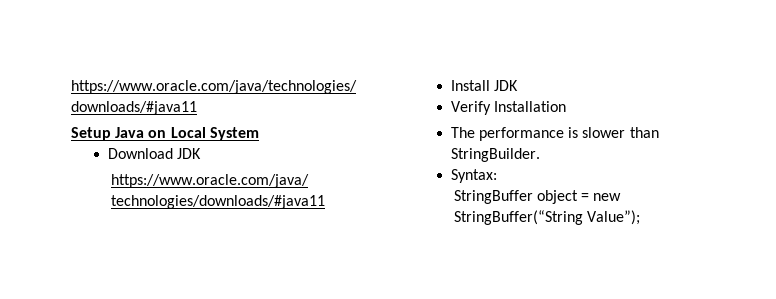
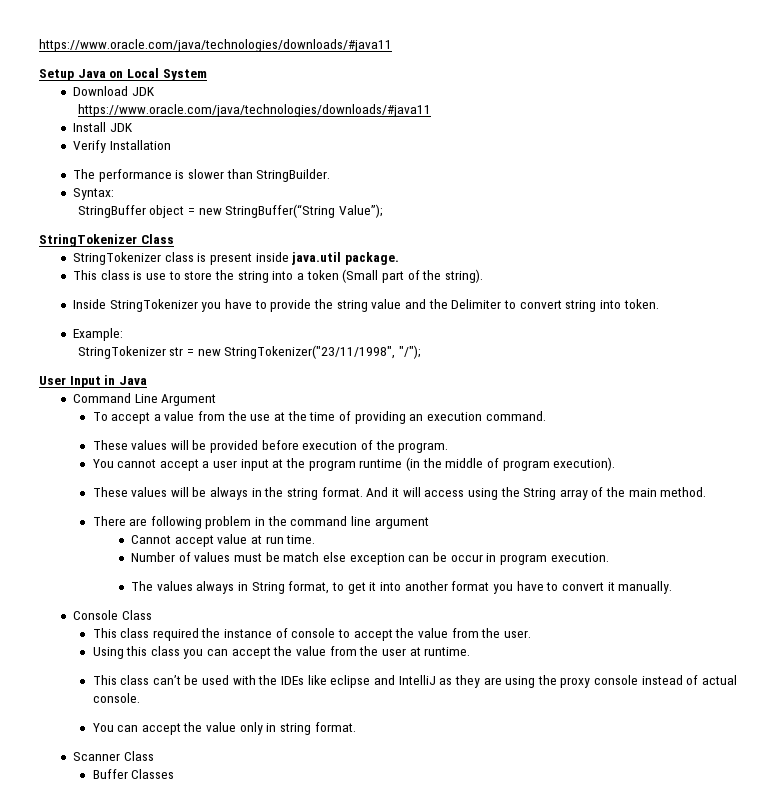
+ StringTokenizer Class
+ StringTokenizer class is present inside java.util package.
+ This class is use to store the string into a token (Small part of the string).
+ Inside StringTokenizer you have to provide the string value and the Delimiter to convert string into token.
+ Example:
+ StringTokenizer str = new StringTokenizer("23/11/1998", "/");
+ User Input in Java
+ Command Line Argument
+ To accept a value from the use at the time of providing an execution command.
+ These values will be provided before execution of the program.
+ You cannot accept a user input at the program runtime (in the middle of program execution).
+ These values will be always in the string format. And it will access using the String array of the main method.
+ There are following problem in the command line argument
+ Cannot accept value at run time.
+ Number of values must be match else exception can be occur in program execution.
+ The values always in String format, to get it into another format you have to convert it manually.
+ Console Class
+ This class required the instance of console to accept the value from the user.
+ Using this class you can accept the value from the user at runtime.
+ This class can’t be used with the IDEs like eclipse and IntelliJ as they are using the proxy console instead of actual console.
+ You can accept the value only in string format.
+ Scanner Class
+ Buffer Classes

